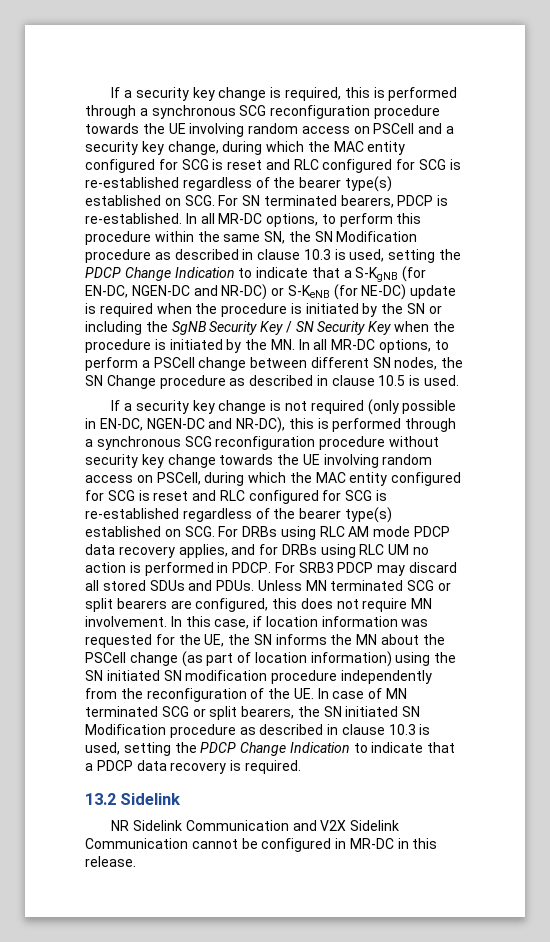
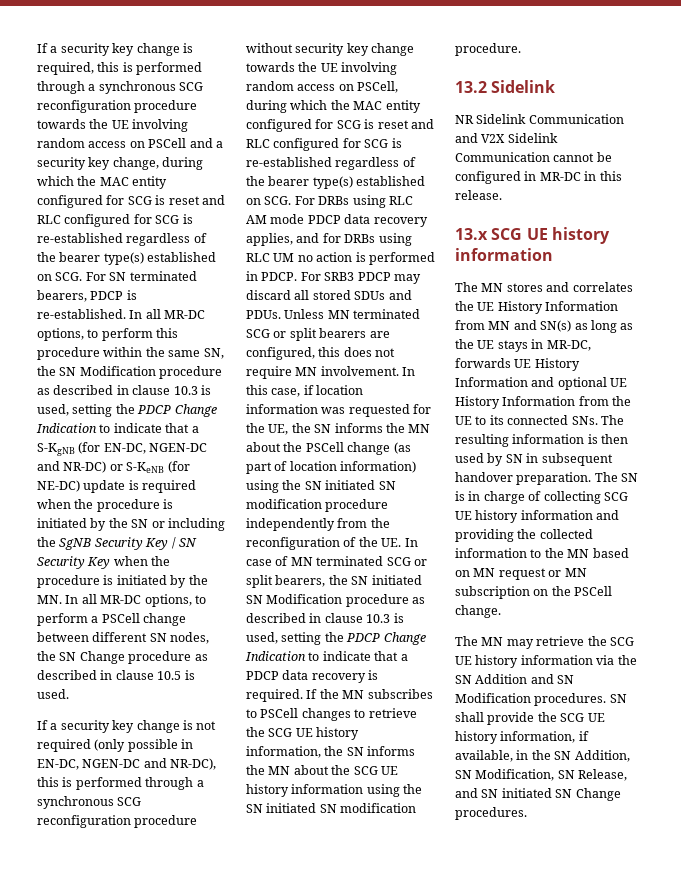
+ If the MN subscribes to PSCell changes to retrieve the SCG UE history information, the SN informs the MN about the SCG UE history information using the SN initiated SN modification procedure.
+ 13.x SCG UE history information
+ The MN stores and correlates the UE History Information from MN and SN(s) as long as the UE stays in MR-DC, forwards UE History Information and optional UE History Information from the UE to its connected SNs. The resulting information is then used by SN in subsequent handover preparation. The SN is in charge of collecting SCG UE history information and providing the collected information to the MN based on MN request or MN subscription on the PSCell change.
+ The MN may retrieve the SCG UE history information via the SN Addition and SN Modification procedures. SN shall provide the SCG UE history information, if available, in the SN Addition, SN Modification, SN Release, and SN initiated SN Change procedures.

